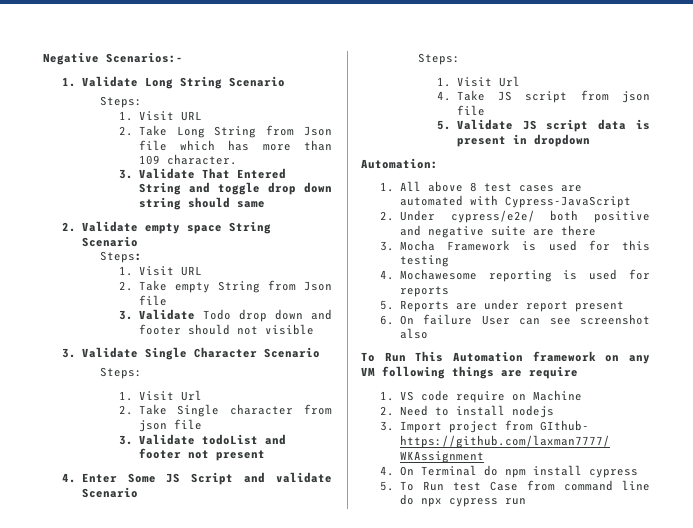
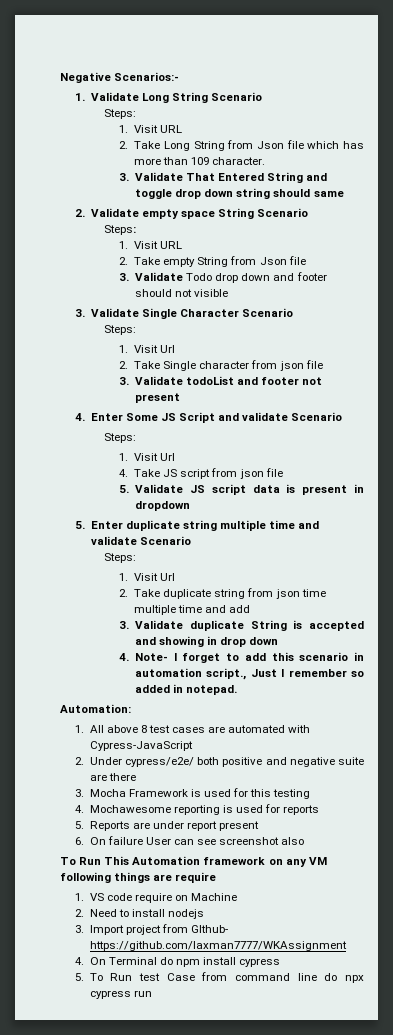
+ 5. Enter duplicate string multiple time and validate Scenario
+ Steps:
+ 1. Visit Url
+ 2. Take duplicate string from json time multiple time and add
+ 3. Validate duplicate String is accepted and showing in drop down
+ 4. Note- I forget to add this scenario in automation script., Just I remember so added in notepad.

